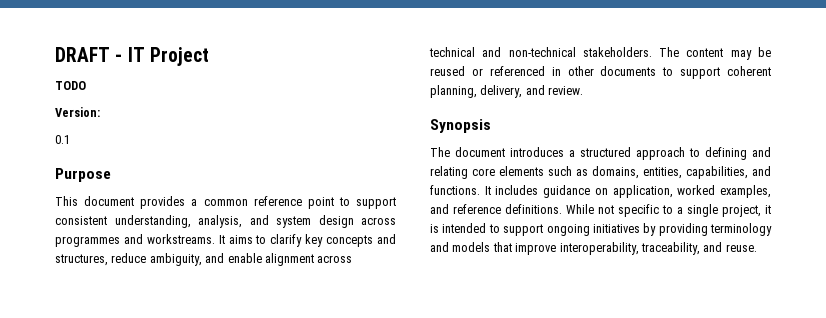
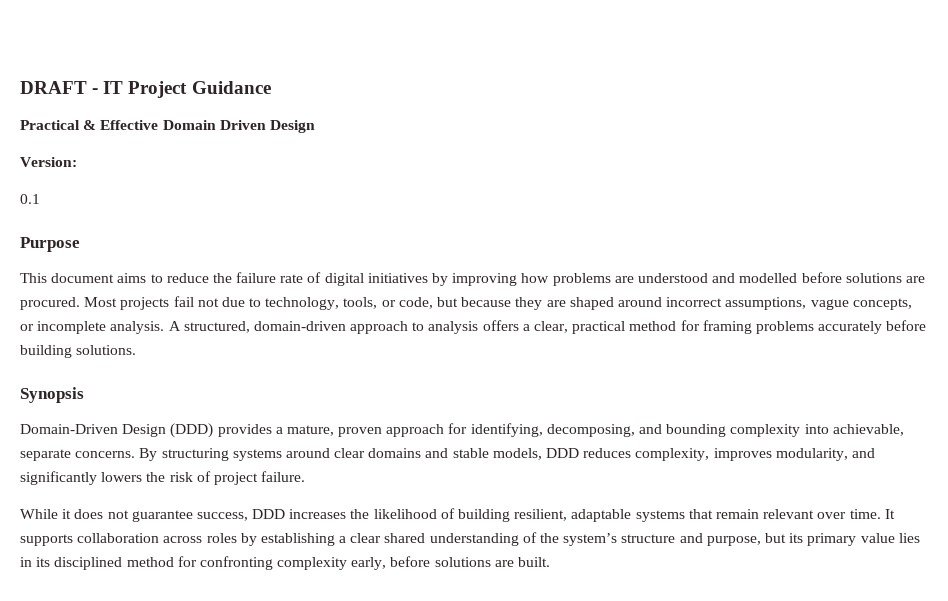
- DRAFT - IT Project
- TODO
+ DRAFT - IT Project Guidance
+ Practical & Effective Domain Driven Design
- This document provides a common reference point to support consistent understanding, analysis, and system design across programmes and workstreams. It aims to clarify key concepts and structures, reduce ambiguity, and enable alignment across technical and non-technical stakeholders. The content may be reused or referenced in other documents to support coherent planning, delivery, and review.
+ This document aims to reduce the failure rate of digital initiatives by improving how problems are understood and modelled before solutions are procured. Most projects fail not due to technology, tools, or code, but because they are shaped around incorrect assumptions, vague concepts, or incomplete analysis. A structured, domain-driven approach to analysis offers a clear, practical method for framing problems accurately before building solutions.
  Synopsis
- The document introduces a structured approach to defining and relating core elements such as domains, entities, capabilities, and functions. It includes guidance on application, worked examples, and reference definitions. While not specific to a single project, it is intended to support ongoing initiatives by providing terminology and models that improve interoperability, traceability, and reuse.
+ Domain-Driven Design (DDD) provides a mature, proven approach for identifying, decomposing, and bounding complexity into achievable, separate concerns. By structuring systems around clear domains and stable models, DDD reduces complexity, improves modularity, and significantly lowers the risk of project failure.
+ While it does not guarantee success, DDD increases the likelihood of building resilient, adaptable systems that remain relevant over time. It supports collaboration across roles by establishing a clear shared understanding of the system’s structure and purpose, but its primary value lies in its disciplined method for confronting complexity early, before solutions are built.

